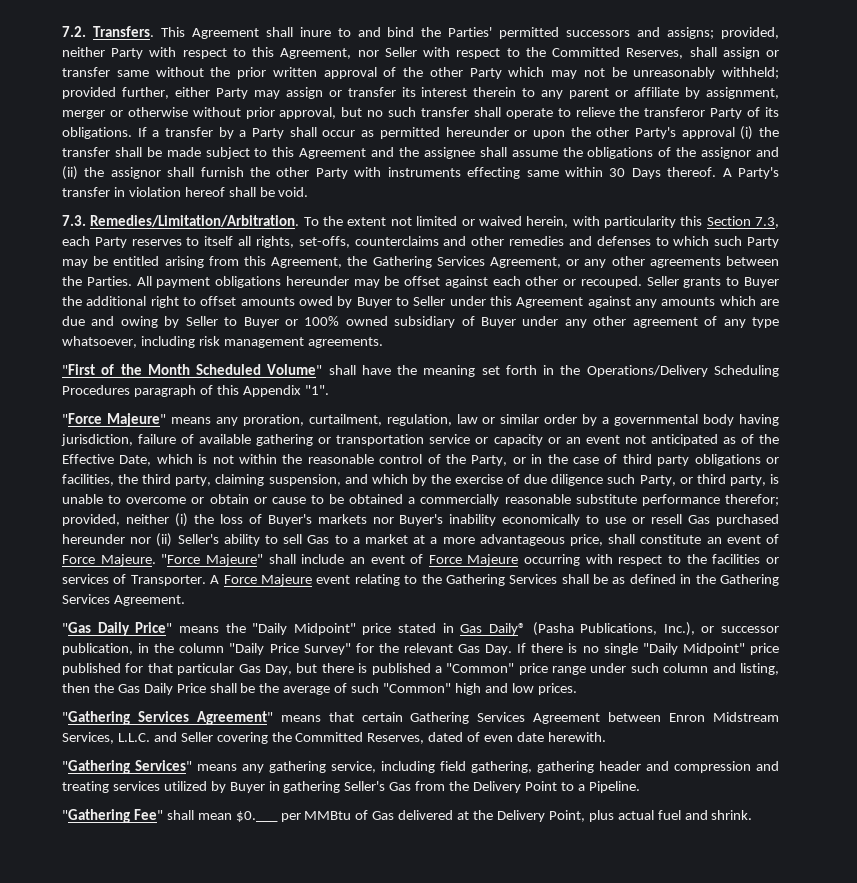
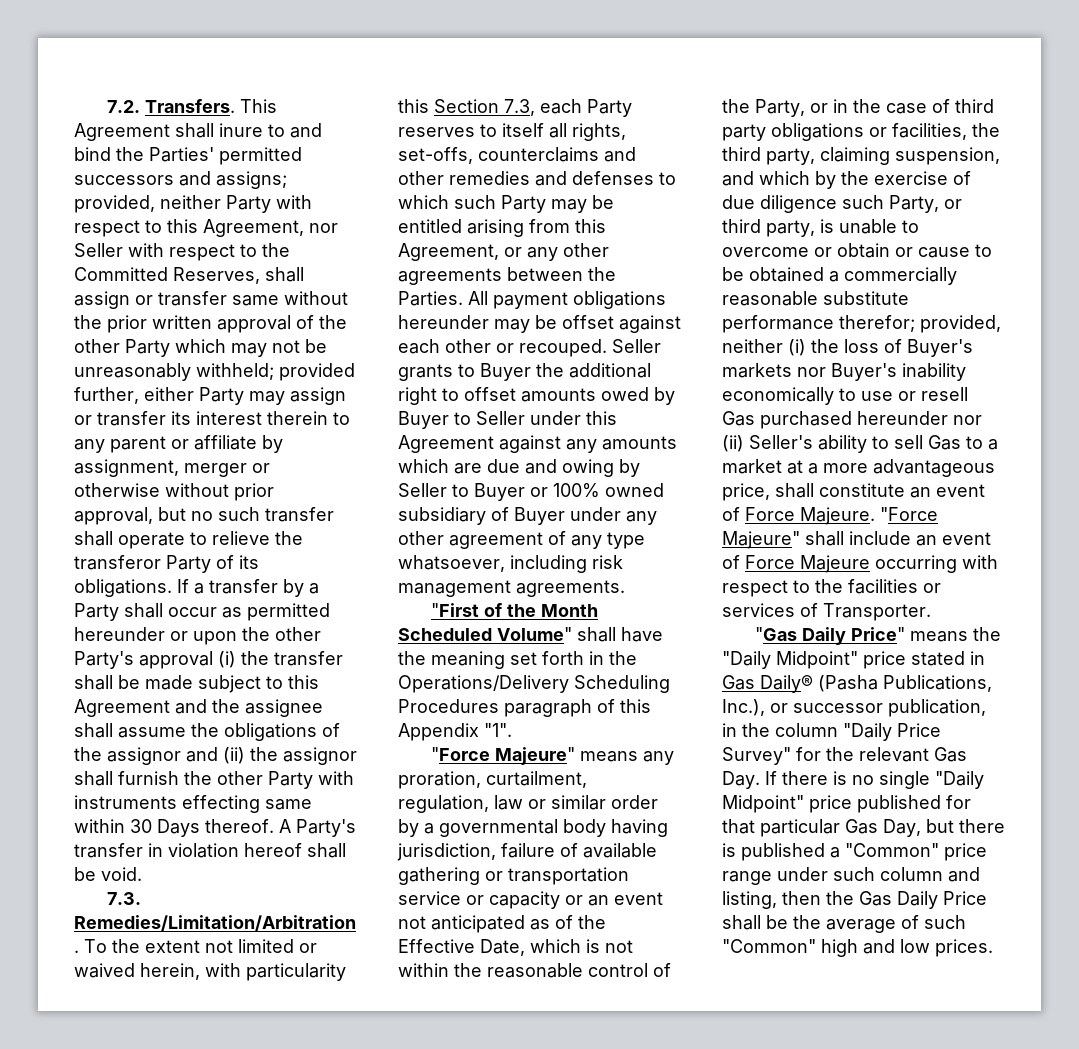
- To the extent not limited or waived herein, with particularity this Section 7.3, each Party reserves to itself all rights, set-offs, counterclaims and other remedies and defenses to which such Party may be entitled arising from this Agreement, the Gathering Services Agreement, or any other agreements between the Parties.
+ To the extent not limited or waived herein, with particularity this Section 7.3, each Party reserves to itself all rights, set-offs, counterclaims and other remedies and defenses to which such Party may be entitled arising from this Agreement, or any other agreements between the Parties.
- A Force Majeure event relating to the Gathering Services shall be as defined in the Gathering Services Agreement.
- "Gathering Services Agreement" means that certain Gathering Services Agreement between Enron Midstream Services, L.L.C. and Seller covering the Committed Reserves, dated of even date herewith.
- "Gathering Services" means any gathering service, including field gathering, gathering header and compression and treating services utilized by Buyer in gathering Seller's Gas from the Delivery Point to a Pipeline.
- "Gathering Fee" shall mean $0.___ per MMBtu of Gas delivered at the Delivery Point, plus actual fuel and shrink.

